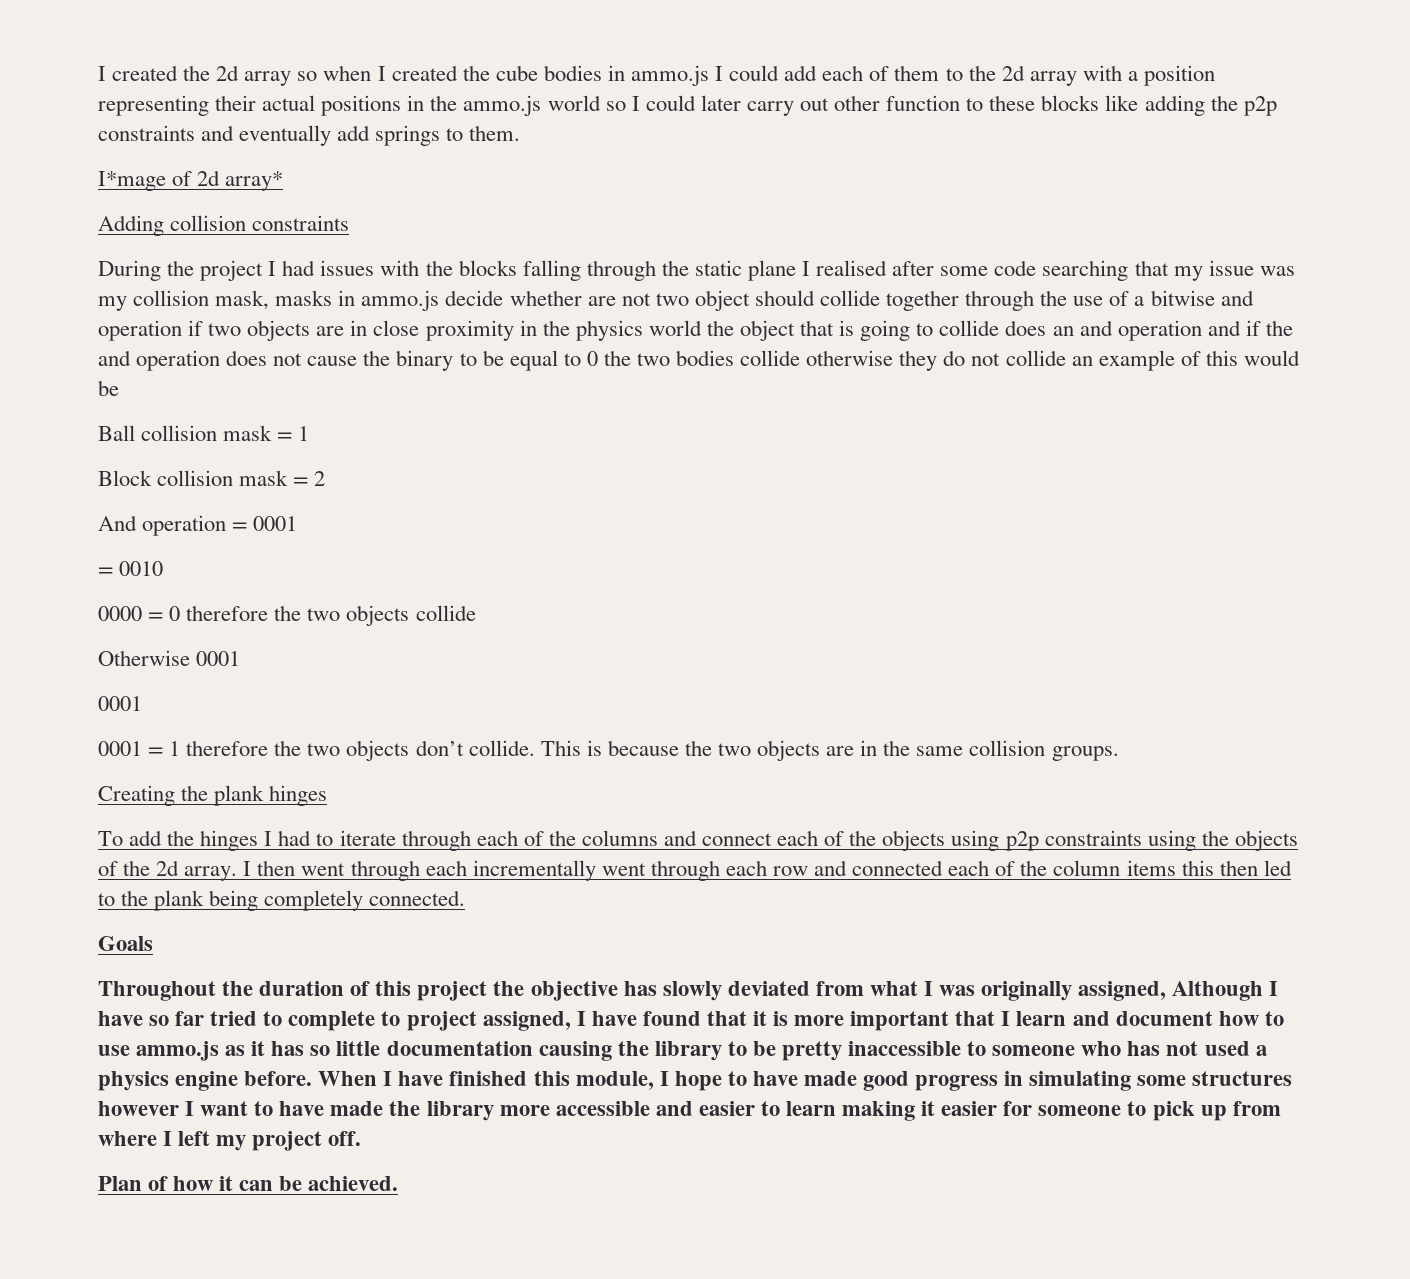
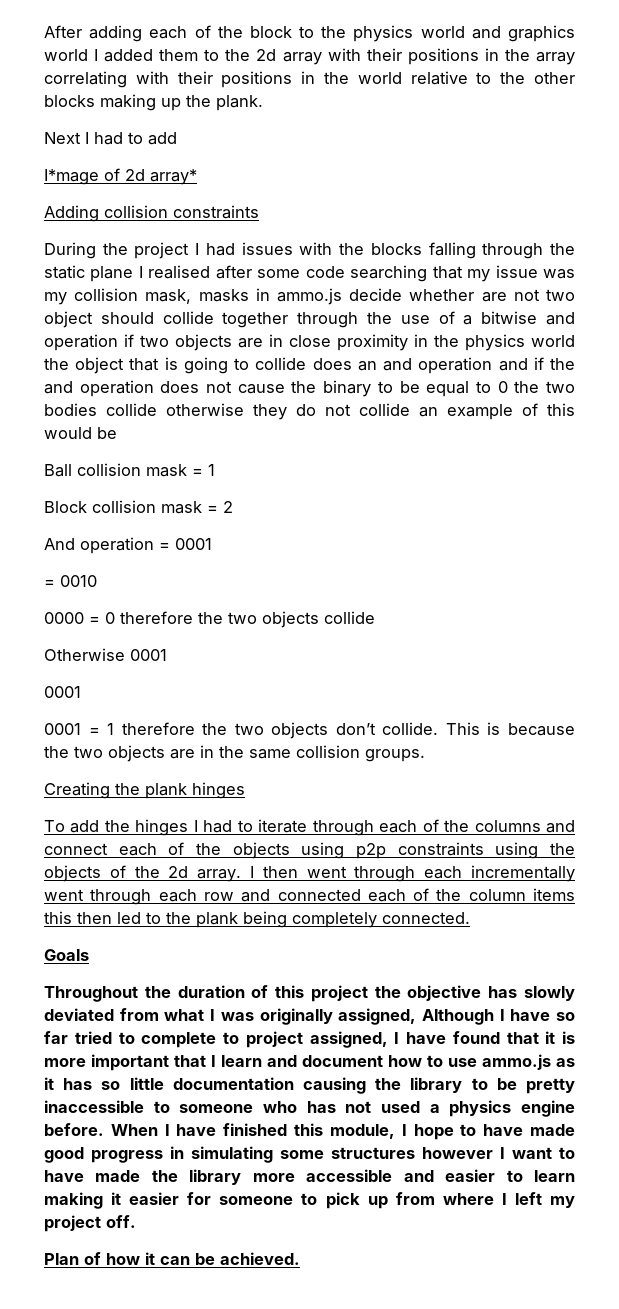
- I created the 2d array so when I created the cube bodies in ammo.js I could add each of them to the 2d array with a position representing their actual positions in the ammo.js world so I could later carry out other function to these blocks like adding the p2p constraints and eventually add springs to them.
+ After adding each of the block to the physics world and graphics world I added them to the 2d array with their positions in the array correlating with their positions in the world relative to the other blocks making up the plank.
+ Next I had to add

